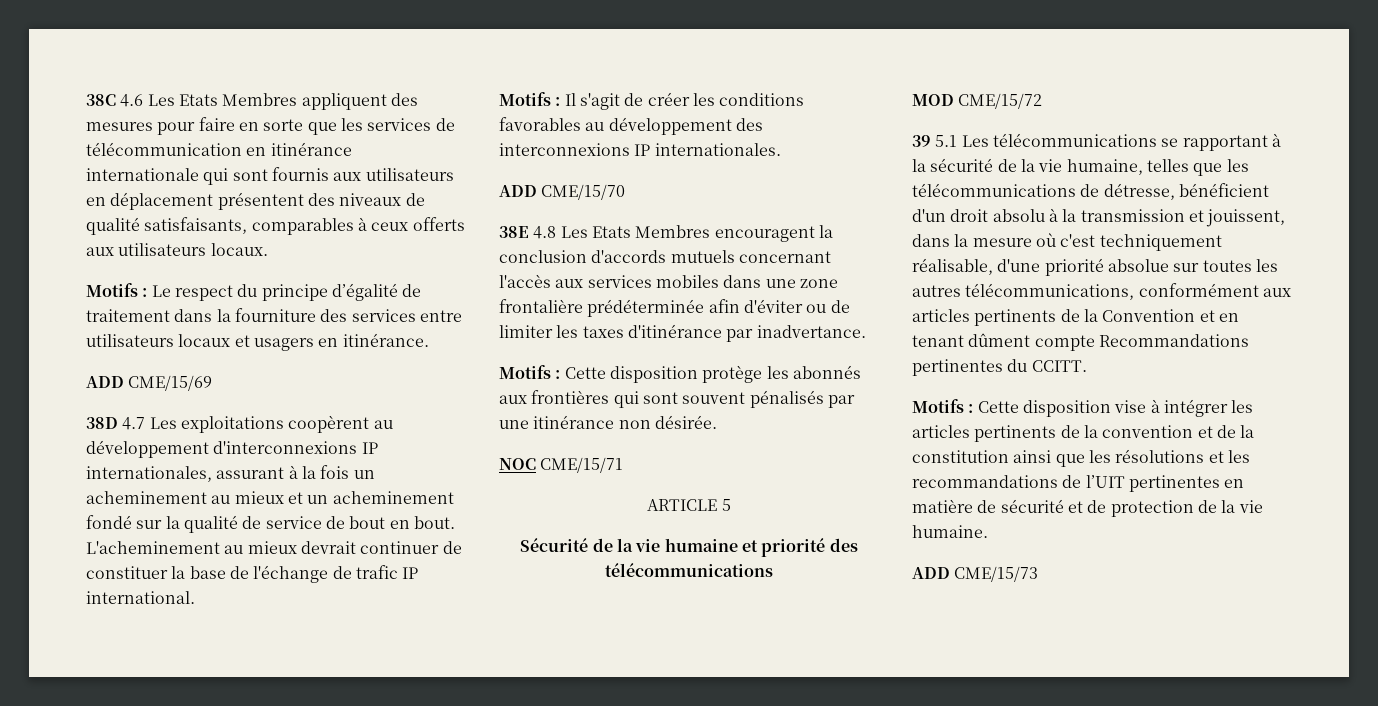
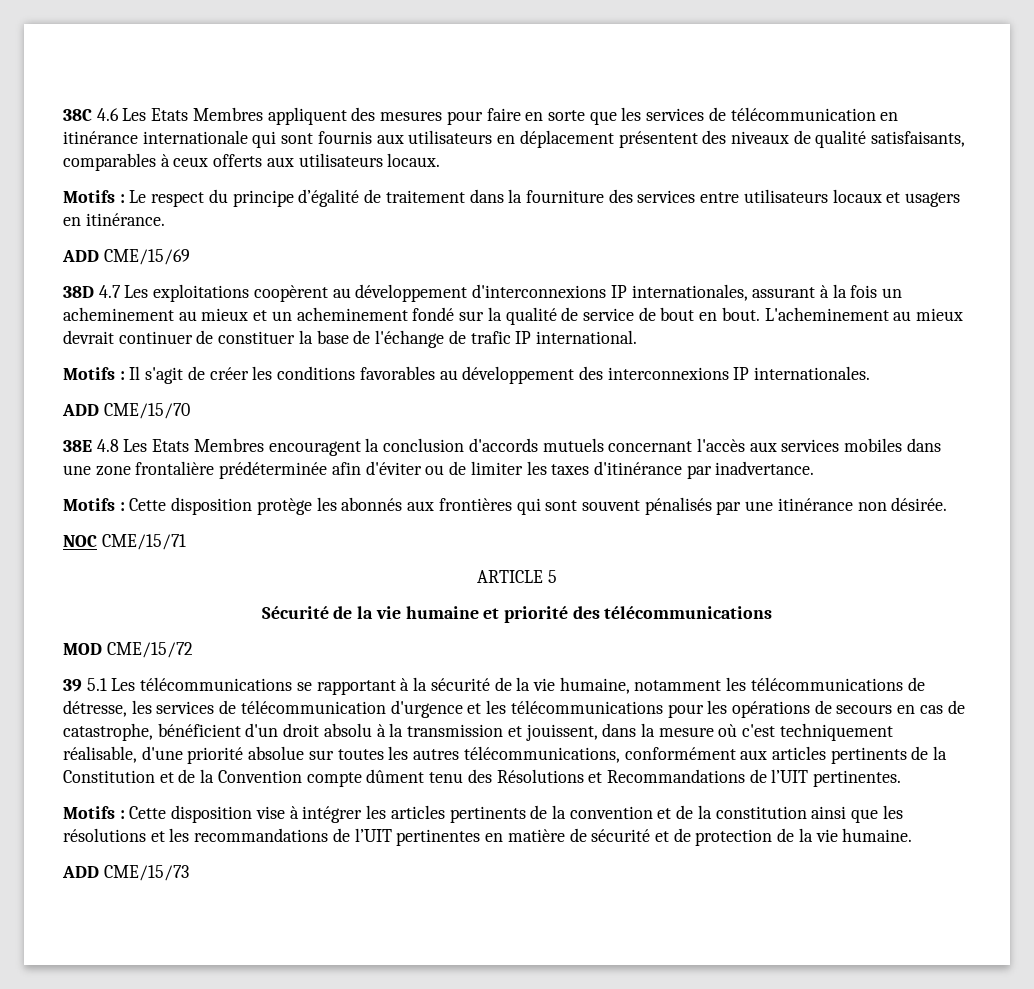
- 39 5.1 Les télécommunications se rapportant à la sécurité de la vie humaine, telles que les télécommunications de détresse, bénéficient d'un droit absolu à la transmission et jouissent, dans la mesure où c'est techniquement réalisable, d'une priorité absolue sur toutes les autres télécommunications, conformément aux articles pertinents de la Convention et en tenant dûment compte Recommandations pertinentes du CCITT.
+ 39 5.1 Les télécommunications se rapportant à la sécurité de la vie humaine, notamment les télécommunications de détresse, les services de télécommunication d'urgence et les télécommunications pour les opérations de secours en cas de catastrophe, bénéficient d'un droit absolu à la transmission et jouissent, dans la mesure où c'est techniquement réalisable, d'une priorité absolue sur toutes les autres télécommunications, conformément aux articles pertinents de la Constitution et de la Convention compte dûment tenu des Résolutions et Recommandations de l’UIT pertinentes.

